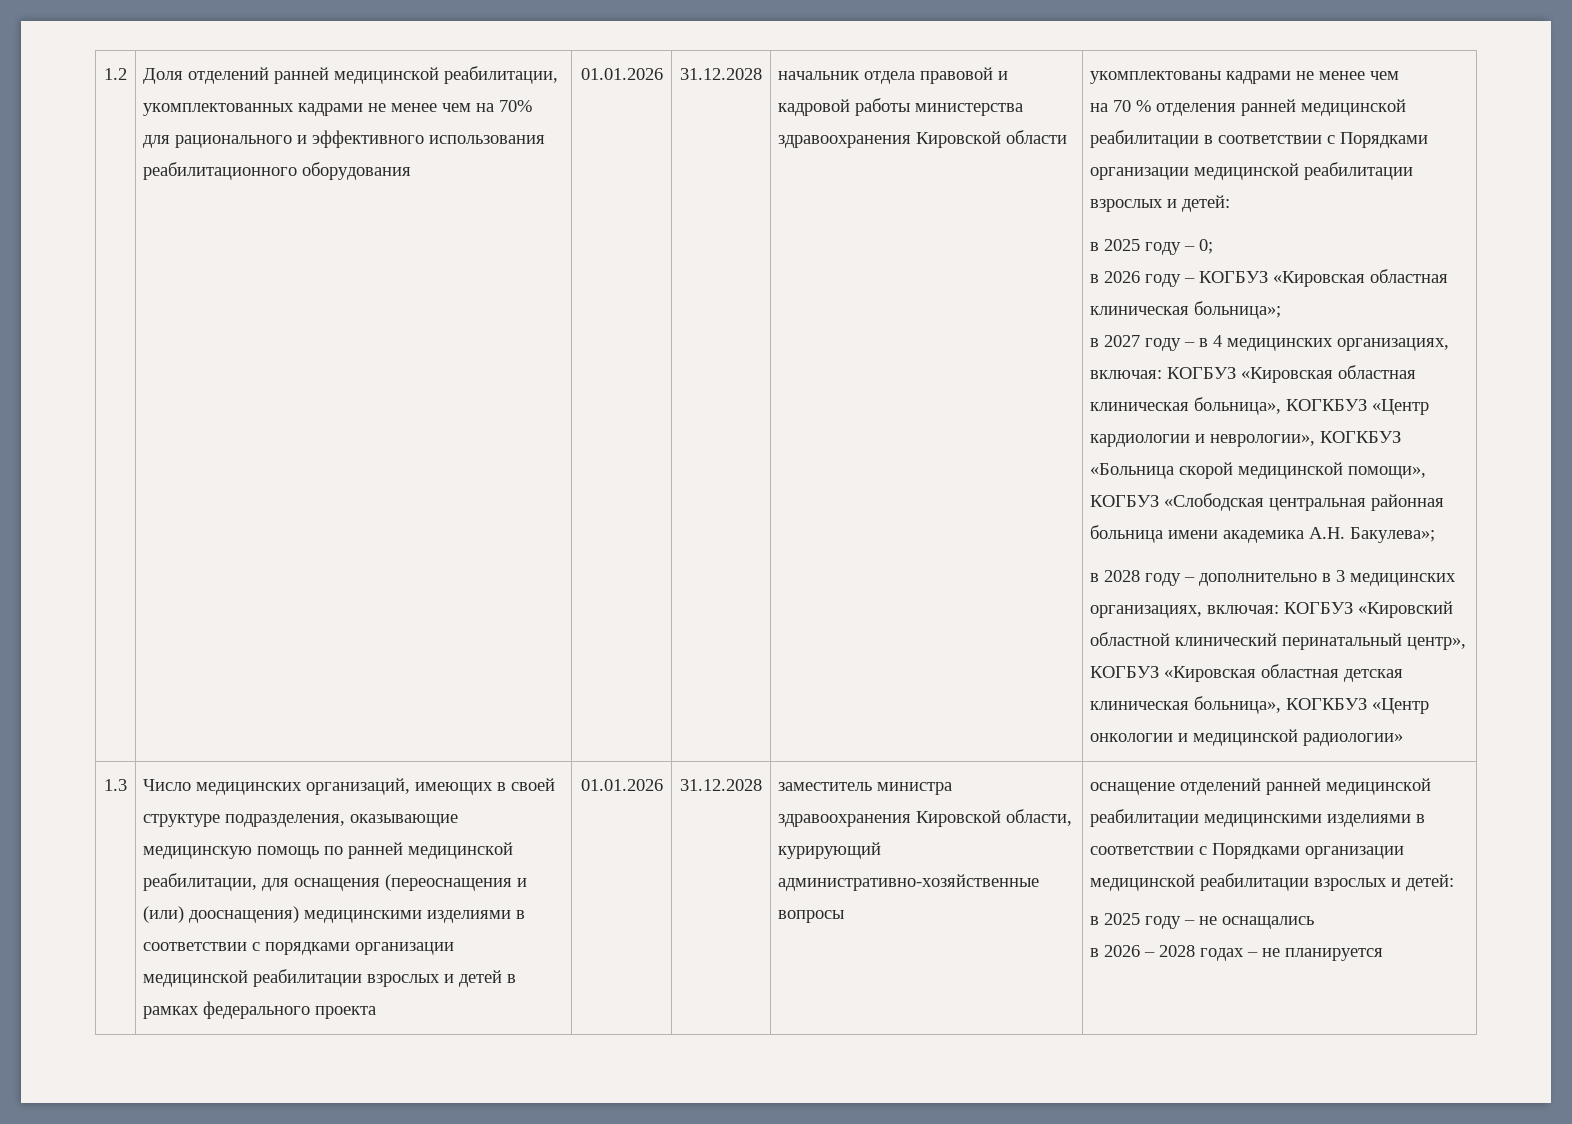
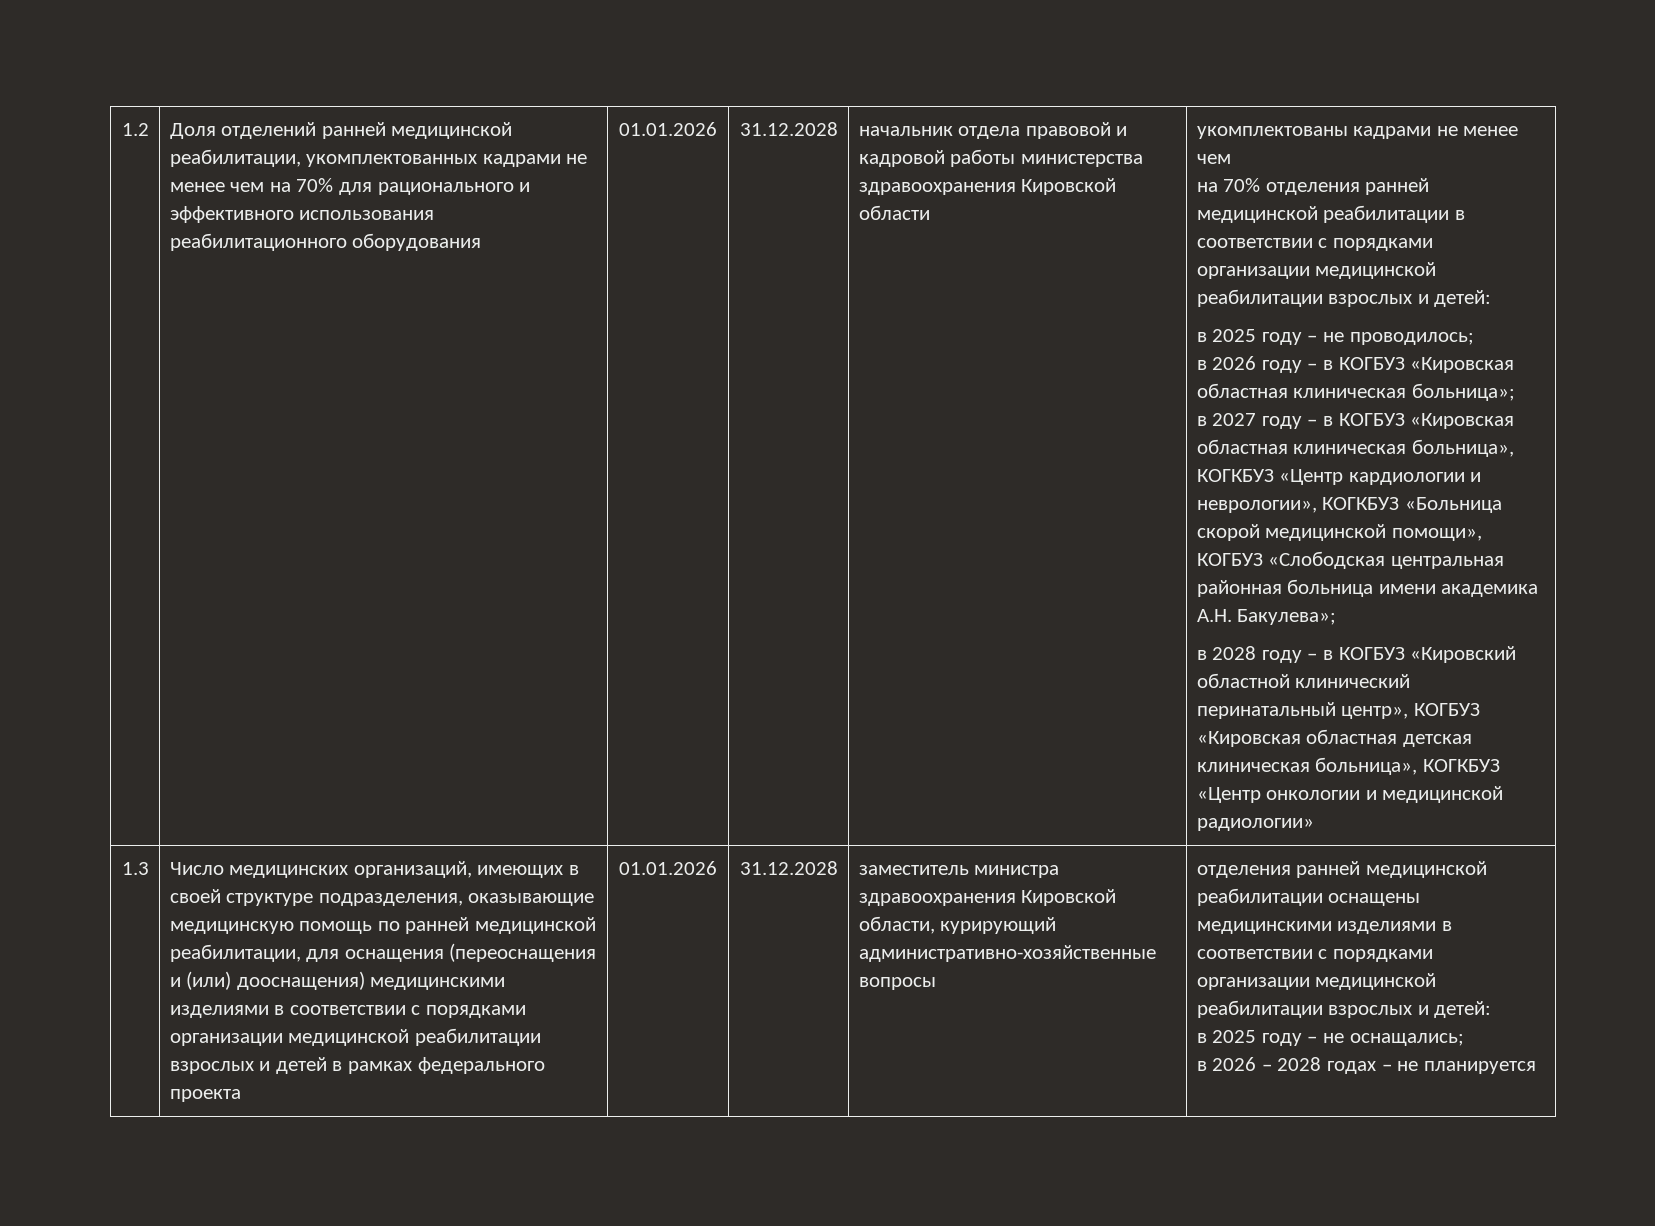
- на 70 % отделения ранней медицинской реабилитации в соответствии с Порядками организации медицинской реабилитации взрослых и детей:
+ на 70% отделения ранней медицинской реабилитации в соответствии с порядками организации медицинской реабилитации взрослых и детей:
- в 2025 году – 0;
+ в 2025 году – не проводилось;
- в 2026 году – КОГБУЗ «Кировская областная клиническая больница»;
+ в 2026 году – в КОГБУЗ «Кировская областная клиническая больница»;
- в 2027 году – в 4 медицинских организациях, включая: КОГБУЗ «Кировская областная клиническая больница», КОГКБУЗ «Центр кардиологии и неврологии», КОГКБУЗ «Больница скорой медицинской помощи», КОГБУЗ «Слободская центральная районная больница имени академика А.Н. Бакулева»;
+ в 2027 году – в КОГБУЗ «Кировская областная клиническая больница», КОГКБУЗ «Центр кардиологии и неврологии», КОГКБУЗ «Больница скорой медицинской помощи», КОГБУЗ «Слободская центральная районная больница имени академика А.Н. Бакулева»;
- в 2028 году – дополнительно в 3 медицинских организациях, включая: КОГБУЗ «Кировский областной клинический перинатальный центр», КОГБУЗ «Кировская областная детская клиническая больница», КОГКБУЗ «Центр онкологии и медицинской радиологии»
+ в 2028 году – в КОГБУЗ «Кировский областной клинический перинатальный центр», КОГБУЗ «Кировская областная детская клиническая больница», КОГКБУЗ «Центр онкологии и медицинской радиологии»
- оснащение отделений ранней медицинской реабилитации медицинскими изделиями в соответствии с Порядками организации медицинской реабилитации взрослых и детей:
+ отделения ранней медицинской реабилитации оснащены медицинскими изделиями в соответствии с порядками организации медицинской реабилитации взрослых и детей:
- в 2025 году – не оснащались
+ в 2025 году – не оснащались;

